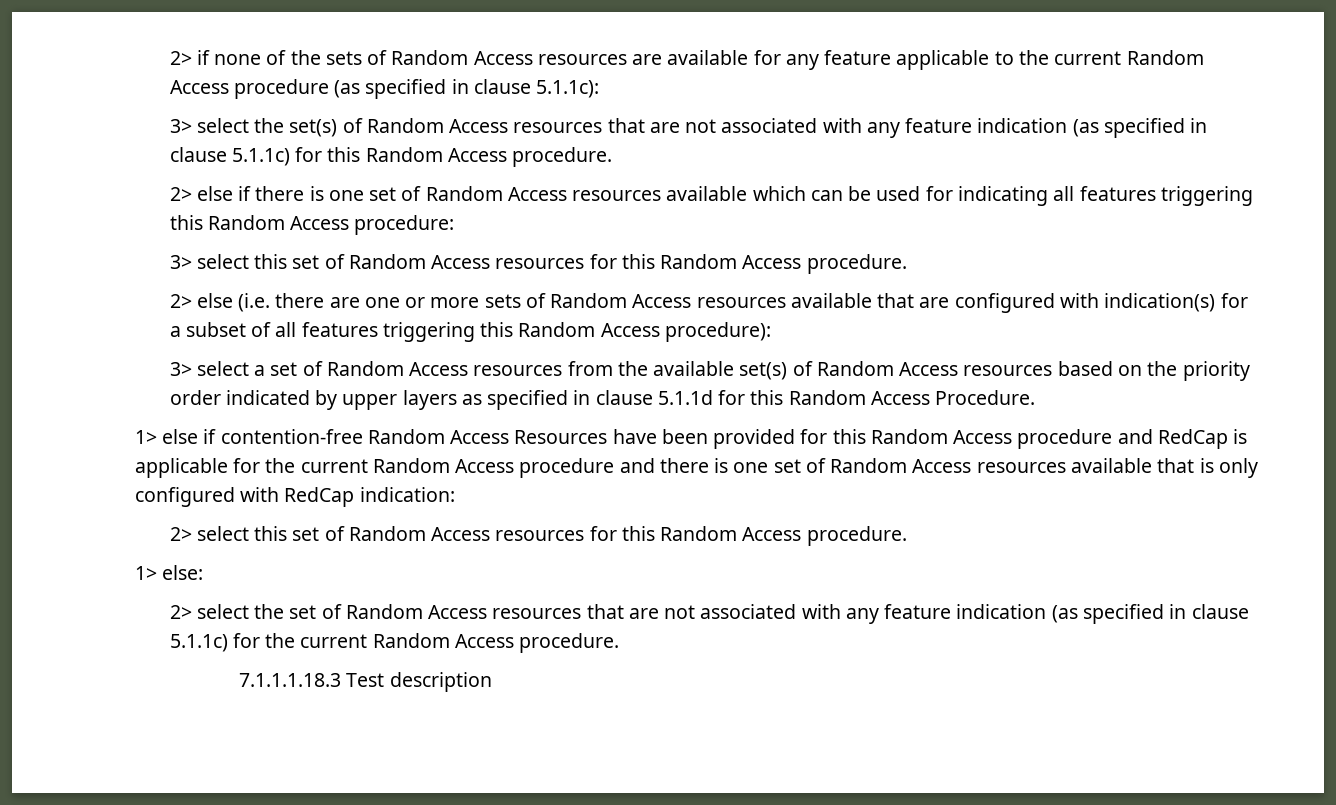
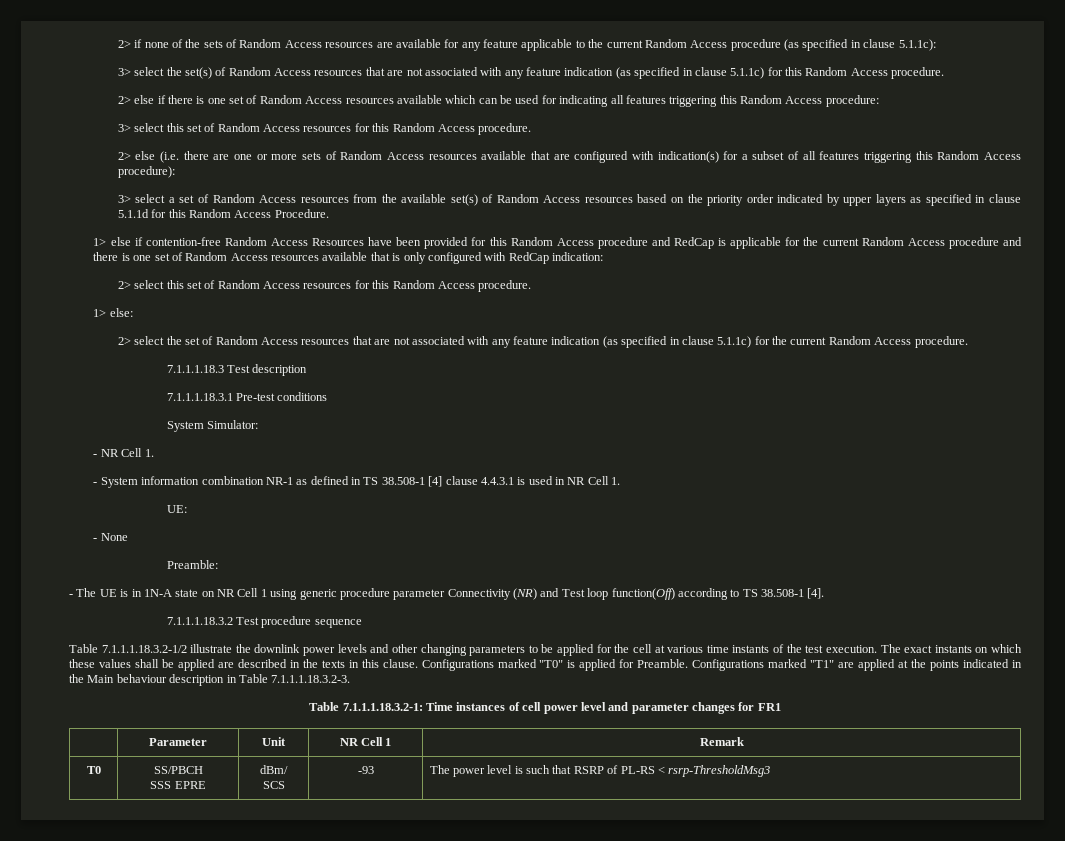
+ 7.1.1.1.18.3.1 Pre-test conditions
+ System Simulator:
+ - NR Cell 1.
+ - System information combination NR-1 as defined in TS 38.508-1 [4] clause 4.4.3.1 is used in NR Cell 1.
+ UE:
+ - None
+ Preamble:
+ - The UE is in 1N-A state on NR Cell 1 using generic procedure parameter Connectivity (NR) and Test loop function(Off) according to TS 38.508-1 [4].
+ 7.1.1.1.18.3.2 Test procedure sequence
+ Table 7.1.1.1.18.3.2-1/2 illustrate the downlink power levels and other changing parameters to be applied for the cell at various time instants of the test execution. The exact instants on which these values shall be applied are described in the texts in this clause. Configurations marked "T0" is applied for Preamble. Configurations marked "T1" are applied at the points indicated in the Main behaviour description in Table 7.1.1.1.18.3.2-3.
+ Table 7.1.1.1.18.3.2-1: Time instances of cell power level and parameter changes for FR1
+ | Parameter | Unit | NR Cell 1 | Remark
+ T0 | SS/PBCH
+ SSS EPRE | dBm/
+ SCS | -93 | The power level is such that RSRP of PL-RS < rsrp-ThresholdMsg3

